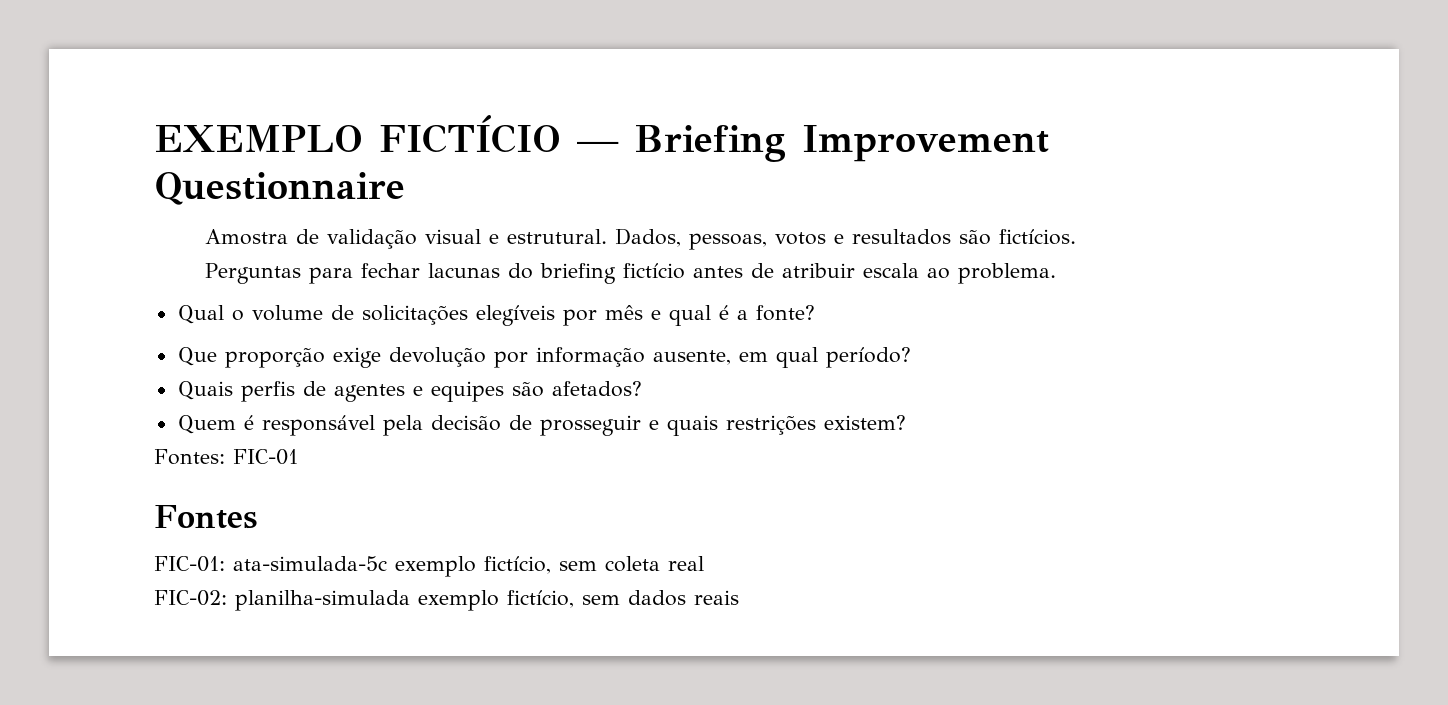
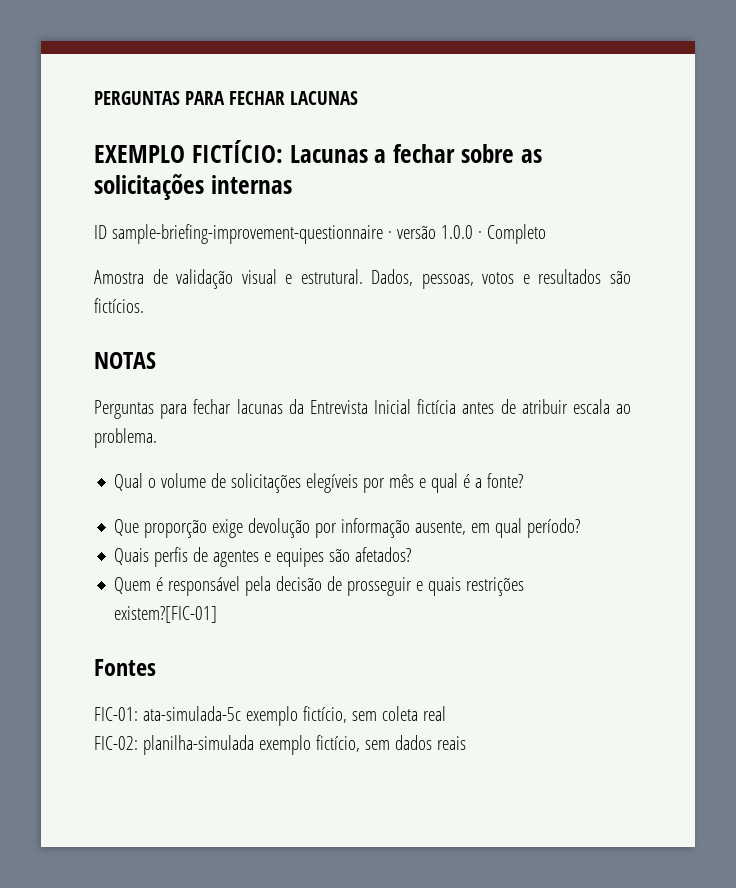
- EXEMPLO FICTÍCIO — Briefing Improvement Questionnaire
+ PERGUNTAS PARA FECHAR LACUNAS
+ EXEMPLO FICTÍCIO: Lacunas a fechar sobre as solicitações internas
+ ID sample-briefing-improvement-questionnaire · versão 1.0.0 · Completo
+ NOTAS
- Perguntas para fechar lacunas do briefing fictício antes de atribuir escala ao problema.
+ Perguntas para fechar lacunas da Entrevista Inicial fictícia antes de atribuir escala ao problema.
- Quem é responsável pela decisão de prosseguir e quais restrições existem?
- Fontes: FIC-01
+ Quem é responsável pela decisão de prosseguir e quais restrições existem?[FIC-01]

